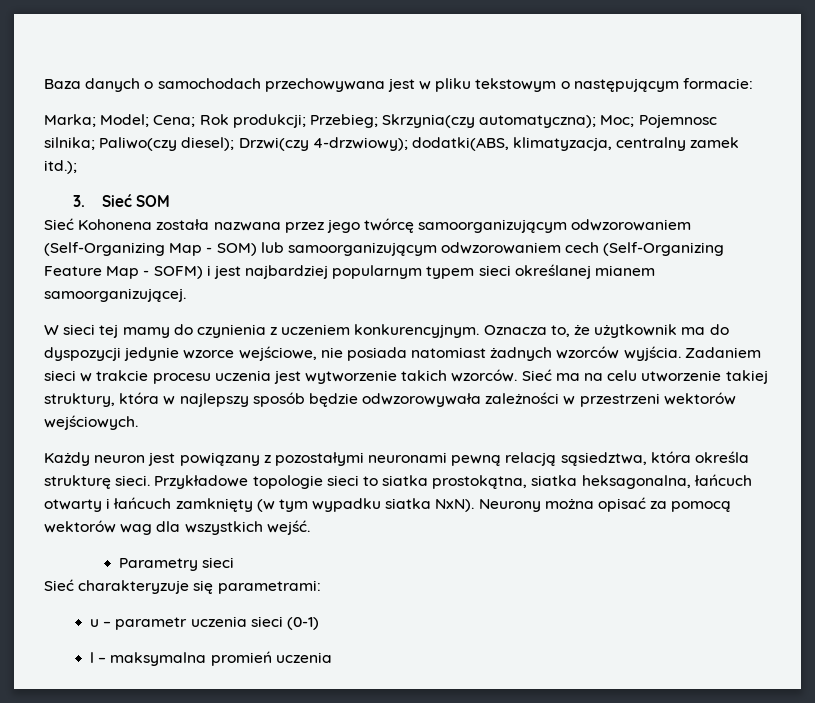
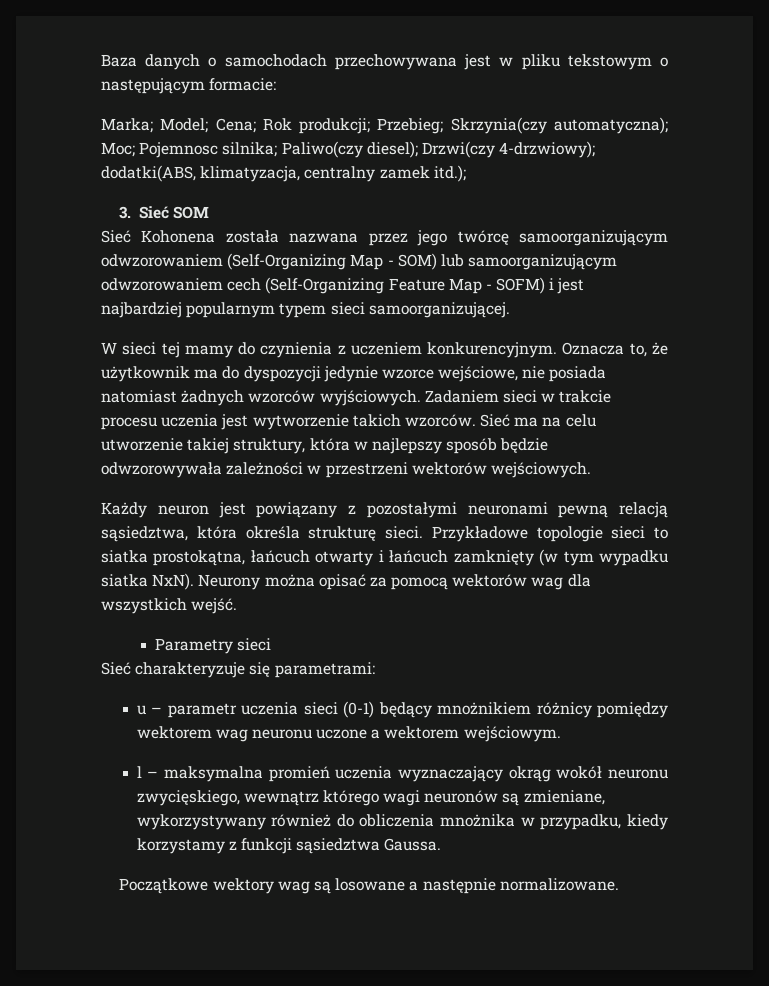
- Sieć Kohonena została nazwana przez jego twórcę samoorganizującym odwzorowaniem (Self-Organizing Map - SOM) lub samoorganizującym odwzorowaniem cech (Self-Organizing Feature Map - SOFM) i jest najbardziej popularnym typem sieci określanej mianem samoorganizującej.
+ Sieć Kohonena została nazwana przez jego twórcę samoorganizującym odwzorowaniem (Self-Organizing Map - SOM) lub samoorganizującym odwzorowaniem cech (Self-Organizing Feature Map - SOFM) i jest najbardziej popularnym typem sieci samoorganizującej.
- Oznacza to, że użytkownik ma do dyspozycji jedynie wzorce wejściowe, nie posiada natomiast żadnych wzorców wyjścia.
+ Oznacza to, że użytkownik ma do dyspozycji jedynie wzorce wejściowe, nie posiada natomiast żadnych wzorców wyjściowych.
- Przykładowe topologie sieci to siatka prostokątna, siatka heksagonalna, łańcuch otwarty i łańcuch zamknięty (w tym wypadku siatka NxN).
+ Przykładowe topologie sieci to siatka prostokątna, łańcuch otwarty i łańcuch zamknięty (w tym wypadku siatka NxN).
- u – parametr uczenia sieci (0-1)
+ u – parametr uczenia sieci (0-1) będący mnożnikiem różnicy pomiędzy wektorem wag neuronu uczone a wektorem wejściowym.
- l – maksymalna promień uczenia
+ l – maksymalna promień uczenia wyznaczający okrąg wokół neuronu zwycięskiego, wewnątrz którego wagi neuronów są zmieniane, wykorzystywany również do obliczenia mnożnika w przypadku, kiedy korzystamy z funkcji sąsiedztwa Gaussa.
+ Początkowe wektory wag są losowane a następnie normalizowane.

